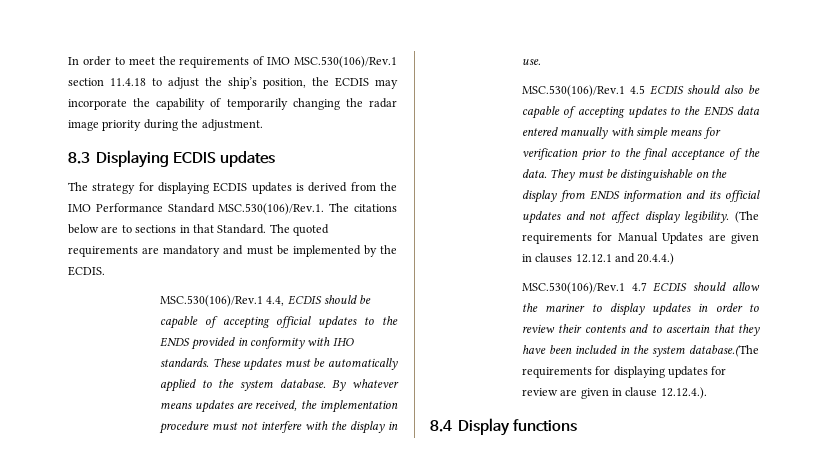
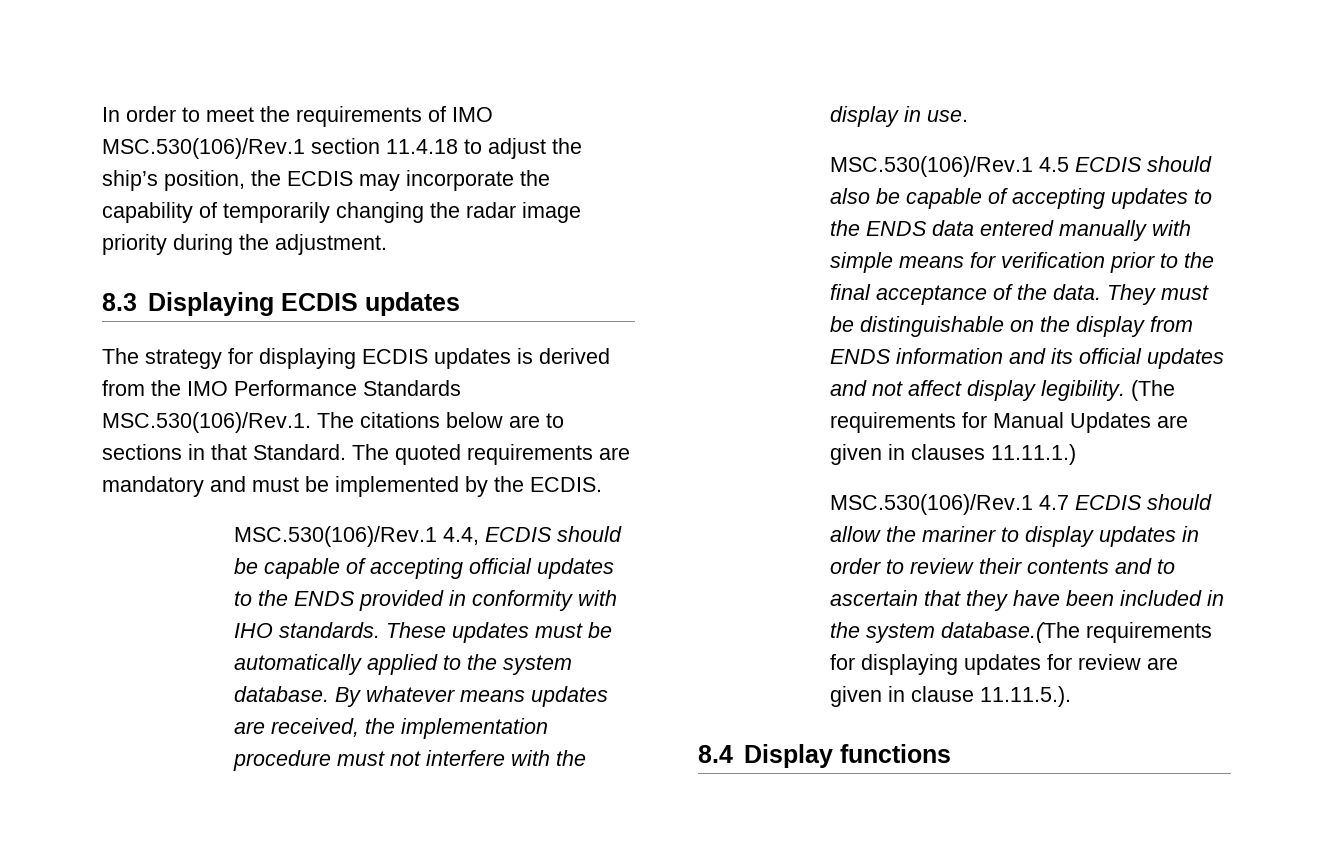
- The strategy for displaying ECDIS updates is derived from the IMO Performance Standard MSC.530(106)/Rev.1. The citations below are to sections in that Standard.
+ The strategy for displaying ECDIS updates is derived from the IMO Performance Standards MSC.530(106)/Rev.1. The citations below are to sections in that Standard.
- (The requirements for Manual Updates are given in clauses 12.12.1 and 20.4.4.)
+ (The requirements for Manual Updates are given in clauses 11.11.1.)
- MSC.530(106)/Rev.1 4.7 ECDIS should allow the mariner to display updates in order to review their contents and to ascertain that they have been included in the system database.(The requirements for displaying updates for review are given in clause 12.12.4.).
+ MSC.530(106)/Rev.1 4.7 ECDIS should allow the mariner to display updates in order to review their contents and to ascertain that they have been included in the system database.(The requirements for displaying updates for review are given in clause 11.11.5.).

